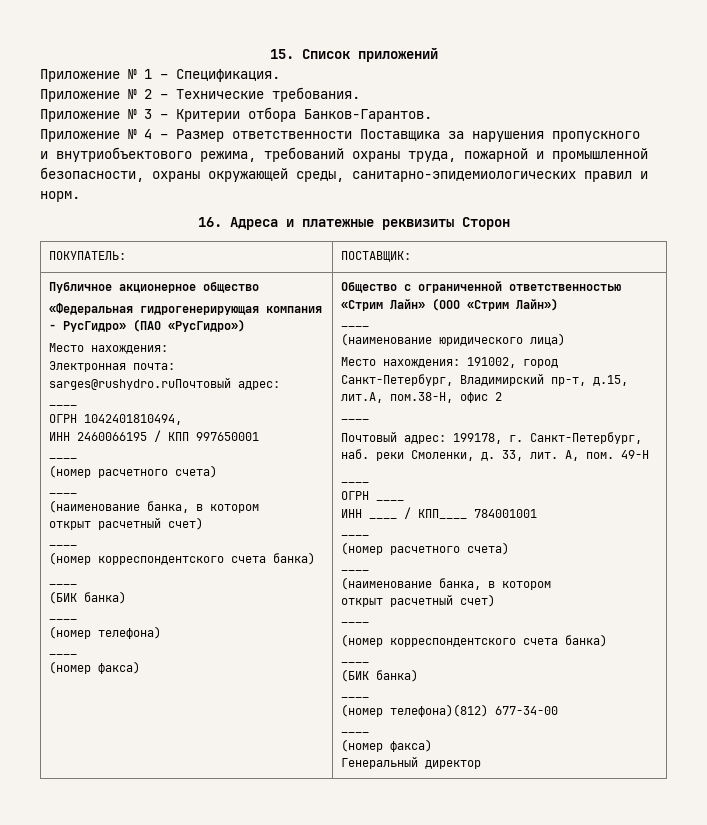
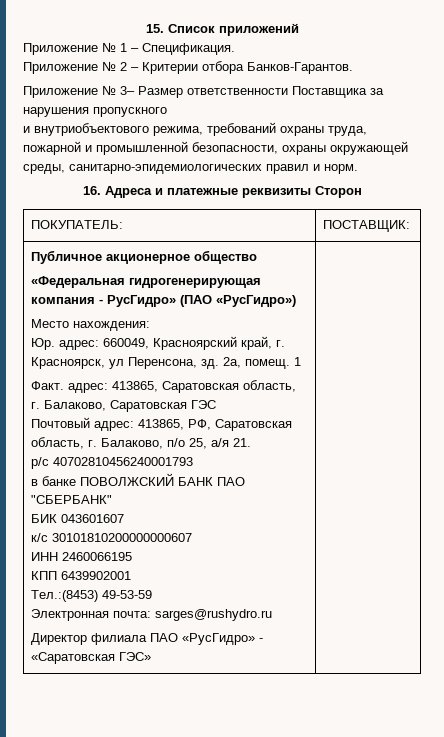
- Приложение № 2 – Технические требования.
- Приложение № 3 – Критерии отбора Банков-Гарантов.
+ Приложение № 2 – Критерии отбора Банков-Гарантов.
- Приложение № 4 – Размер ответственности Поставщика за нарушения пропускного
+ Приложение № 3– Размер ответственности Поставщика за нарушения пропускного
- Электронная почта: sarges@rushydro.ruПочтовый адрес:
- ____
- ОГРН 1042401810494,
- ИНН 2460066195 / КПП 997650001
- ____
- (номер расчетного счета)
- ____
- (наименование банка, в котором
- открыт расчетный счет)
- ____
- (номер корреспондентского счета банка)
- ____
- (БИК банка)
- ____
- (номер телефона)
- ____
- (номер факса) | Общество с ограниченной ответственностью «Стрим Лайн» (ООО «Стрим Лайн»)
- ____
- (наименование юридического лица)
- Место нахождения: 191002, город Санкт-Петербург, Владимирский пр-т, д.15, лит.А, пом.38-Н, офис 2
- ____
- Почтовый адрес: 199178, г. Санкт-Петербург, наб. реки Смоленки, д. 33, лит. А, пом. 49-Н
- ____
- ОГРН ____
- ИНН ____ / КПП____ 784001001
- ____
- (номер расчетного счета)
- ____
- (наименование банка, в котором
- открыт расчетный счет)
- ____
- (номер корреспондентского счета банка)
- ____
- (БИК банка)
- ____
- (номер телефона)(812) 677-34-00
- ____
- (номер факса)
- Генеральный директор
+ Юр. адрес: 660049, Красноярский край, г. Красноярск, ул Перенсона, зд. 2а, помещ. 1
+ Факт. адрес: 413865, Саратовская область, г. Балаково, Саратовская ГЭС
+ Почтовый адрес: 413865, РФ, Саратовская область, г. Балаково, п/о 25, а/я 21.
+ р/с 40702810456240001793
+ в банке ПОВОЛЖСКИЙ БАНК ПАО "СБЕРБАНК"
+ БИК 043601607
+ к/с 30101810200000000607
+ ИНН 2460066195
+ КПП 6439902001
+ Тел.:(8453) 49-53-59
+ Электронная почта: sarges@rushydro.ru
+ Директор филиала ПАО «РусГидро» - «Саратовская ГЭС»

